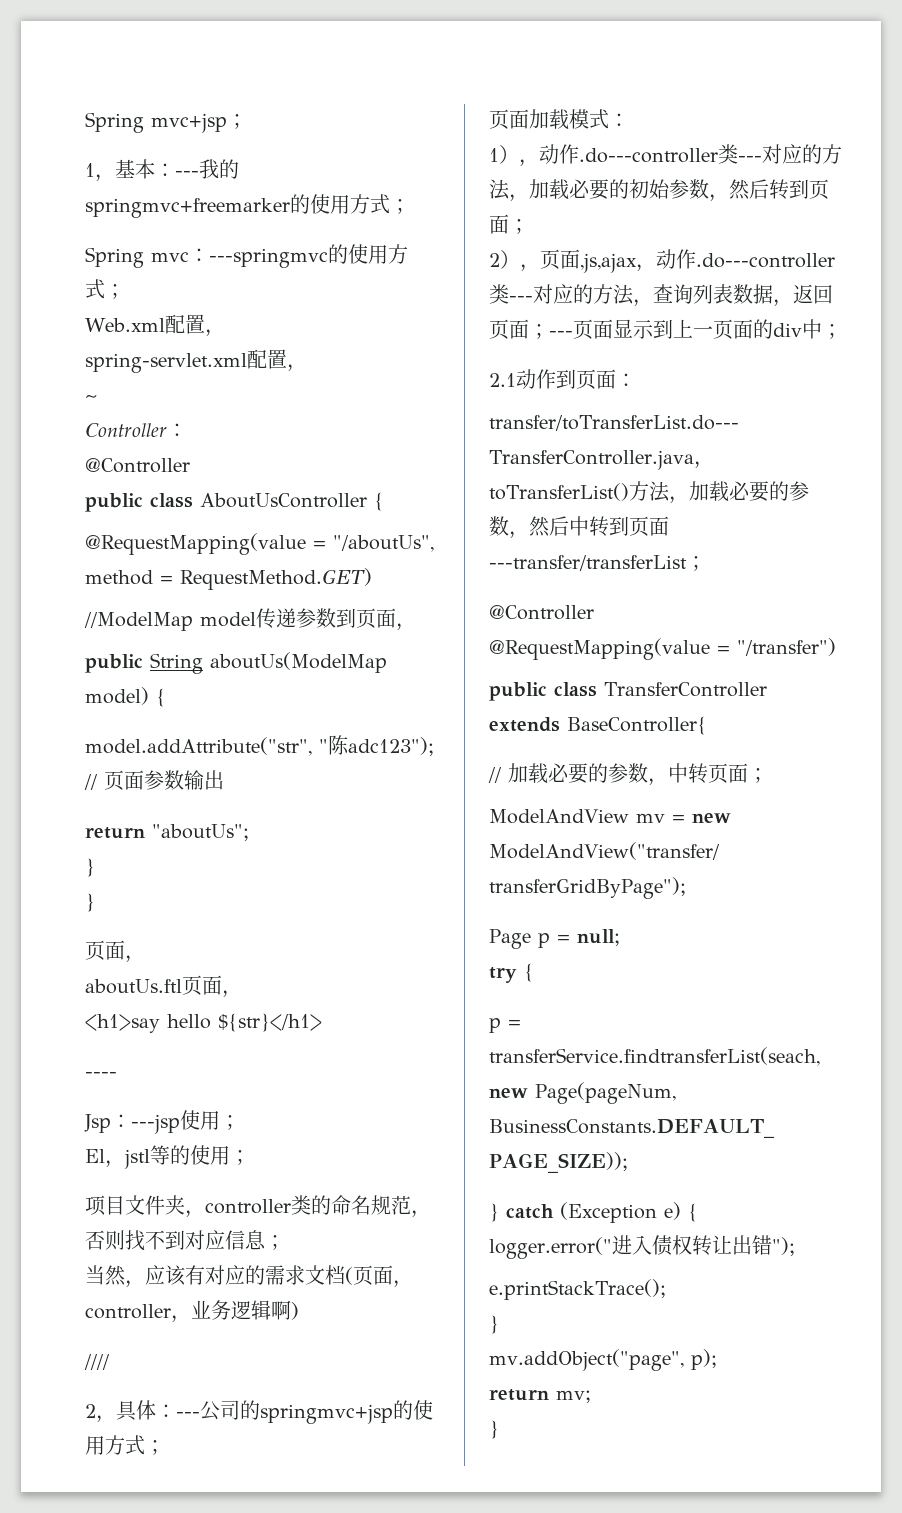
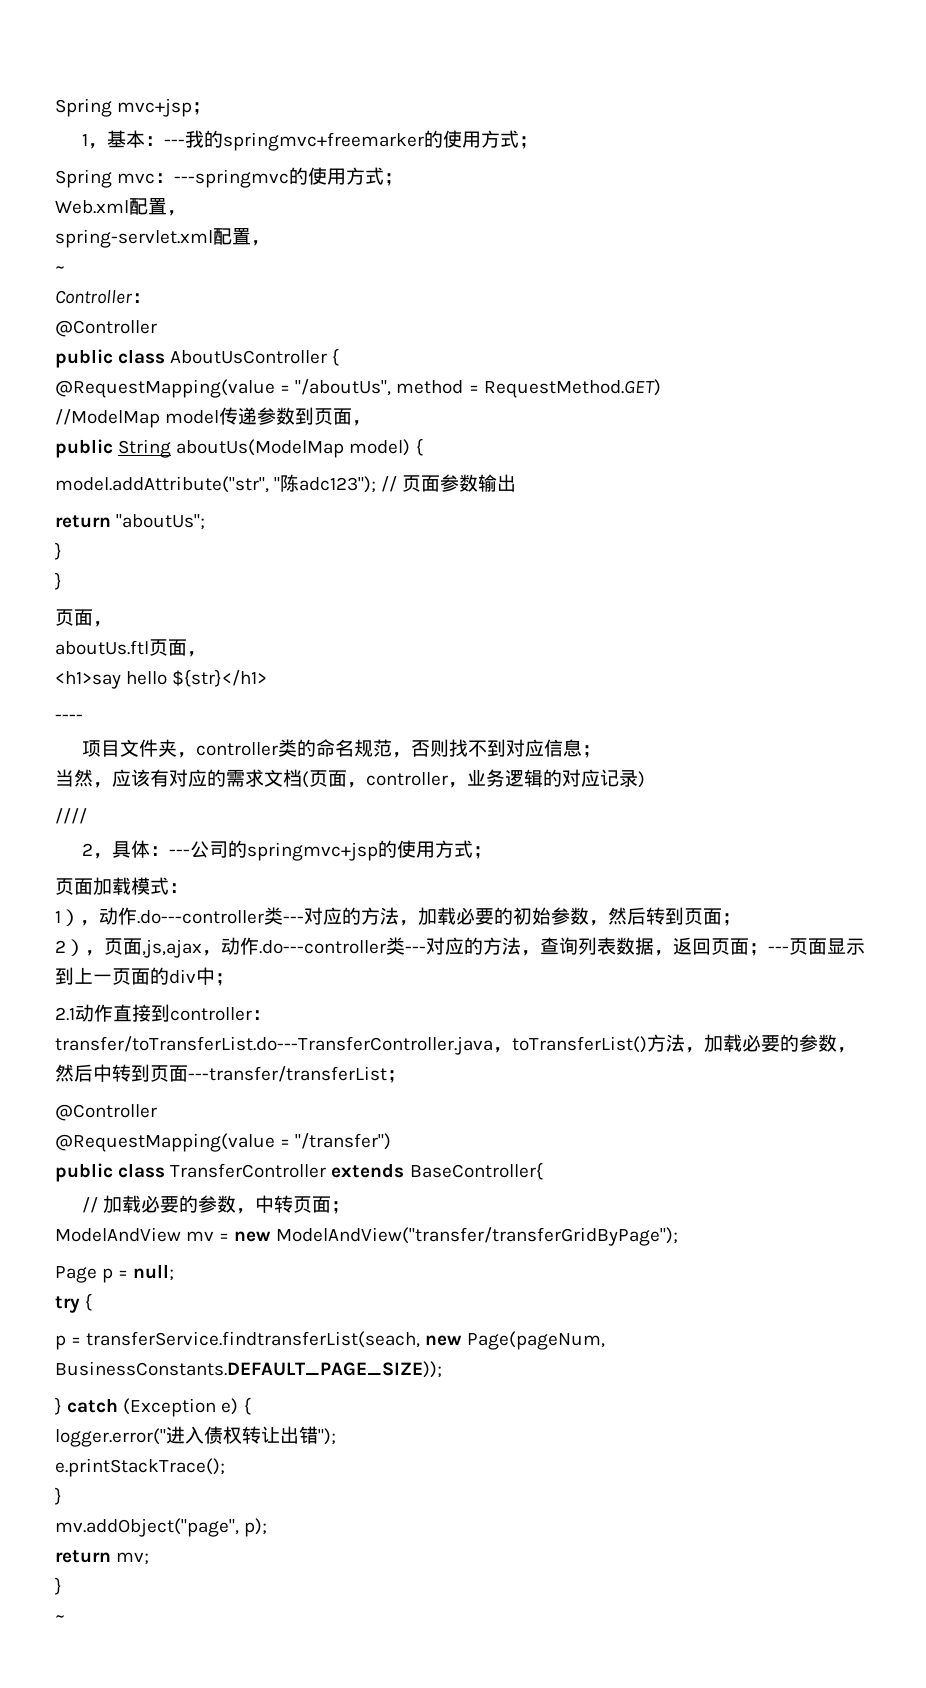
- Jsp：---jsp使用；
- El，jstl等的使用；
- 当然，应该有对应的需求文档(页面，controller，业务逻辑啊)
+ 当然，应该有对应的需求文档(页面，controller，业务逻辑的对应记录)
- 2.1动作到页面：
+ 2.1动作直接到controller：
  return mv;
  }
+ ~

